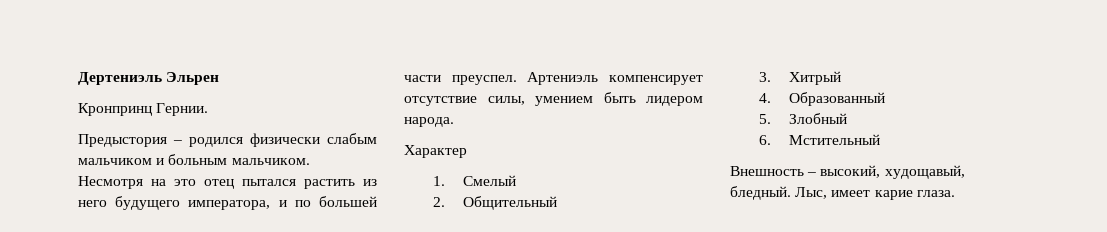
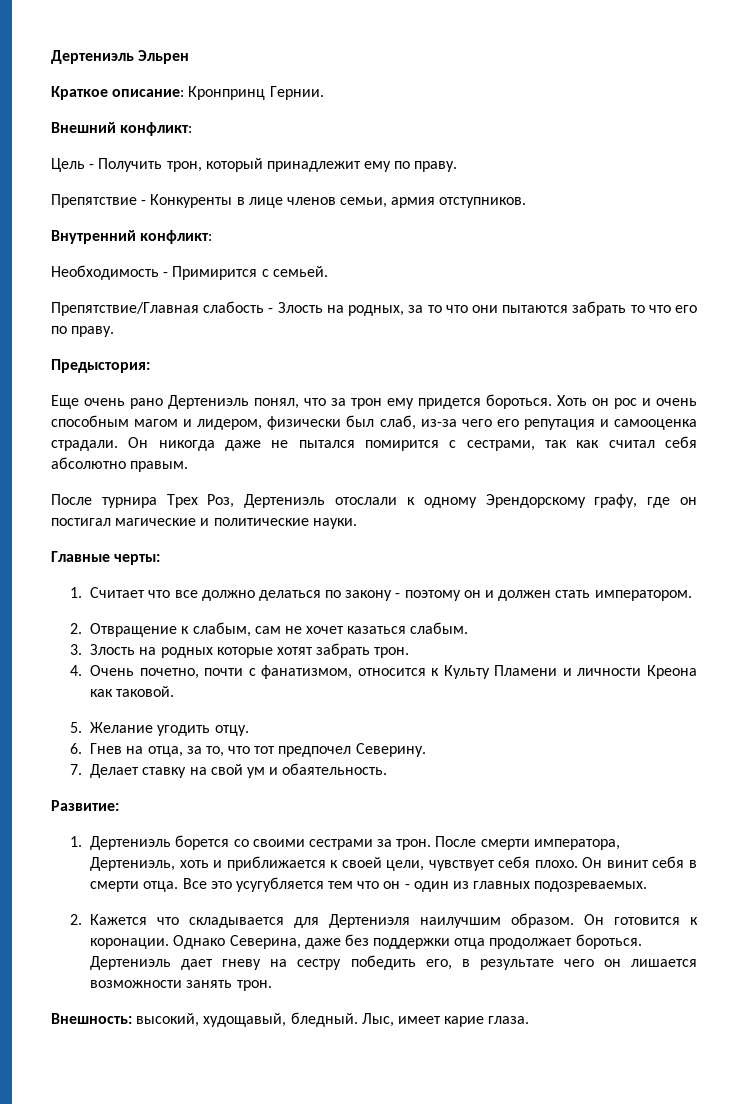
- Кронпринц Гернии.
+ Краткое описание: Кронпринц Гернии.
- Предыстория – родился физически слабым мальчиком и больным мальчиком. Несмотря на это отец пытался растить из него будущего императора, и по большей части преуспел. Артениэль компенсирует отсутствие силы, умением быть лидером народа.
- Характер
- 1. Смелый
- 2. Общительный
- 3. Хитрый
- 4. Образованный
- 5. Злобный
- 6. Мстительный
- Внешность – высокий, худощавый, бледный.
+ Внешний конфликт:
+ Цель - Получить трон, который принадлежит ему по праву.
+ Препятствие - Конкуренты в лице членов семьи, армия отступников.
+ Внутренний конфликт:
+ Необходимость - Примирится с семьей.
+ Препятствие/Главная слабость - Злость на родных, за то что они пытаются забрать то что его по праву.
+ Предыстория:
+ Еще очень рано Дертениэль понял, что за трон ему придется бороться. Хоть он рос и очень способным магом и лидером, физически был слаб, из-за чего его репутация и самооценка страдали. Он никогда даже не пытался помирится с сестрами, так как считал себя абсолютно правым.
+ После турнира Трех Роз, Дертениэль отослали к одному Эрендорскому графу, где он постигал магические и политические науки.
+ Главные черты:
+ 1. Считает что все должно делаться по закону - поэтому он и должен стать императором.
+ 2. Отвращение к слабым, сам не хочет казаться слабым.
+ 3. Злость на родных которые хотят забрать трон.
+ 4. Очень почетно, почти с фанатизмом, относится к Культу Пламени и личности Креона как таковой.
+ 5. Желание угодить отцу.
+ 6. Гнев на отца, за то, что тот предпочел Северину.
+ 7. Делает ставку на свой ум и обаятельность.
+ Развитие:
+ 1. Дертениэль борется со своими сестрами за трон. После смерти императора, Дертениэль, хоть и приближается к своей цели, чувствует себя плохо. Он винит себя в смерти отца. Все это усугубляется тем что он - один из главных подозреваемых.
+ 2. Кажется что складывается для Дертениэля наилучшим образом. Он готовится к коронации. Однако Северина, даже без поддержки отца продолжает бороться. Дертениэль дает гневу на сестру победить его, в результате чего он лишается возможности занять трон.
+ Внешность: высокий, худощавый, бледный.

